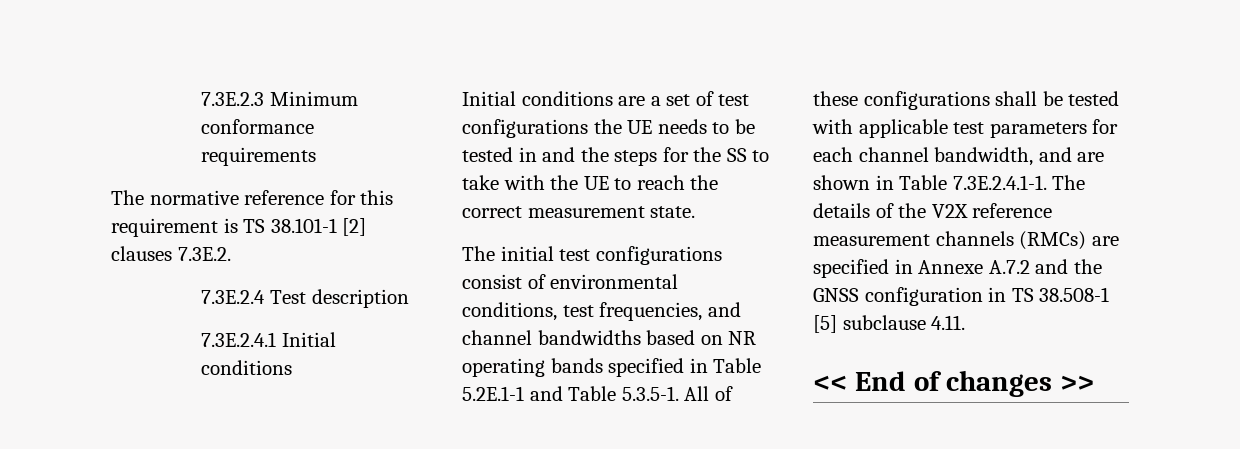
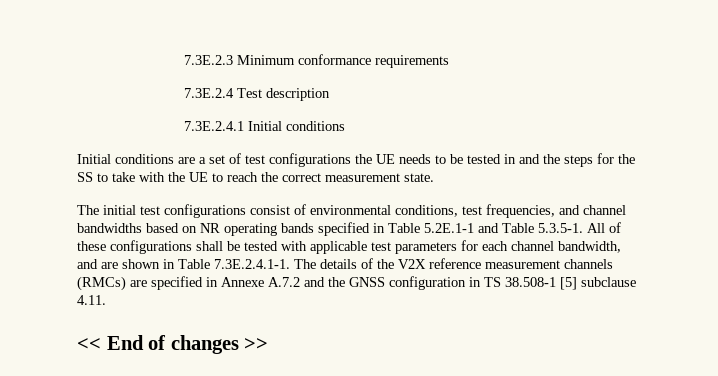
- The normative reference for this requirement is TS 38.101-1 [2] clauses 7.3E.2.

